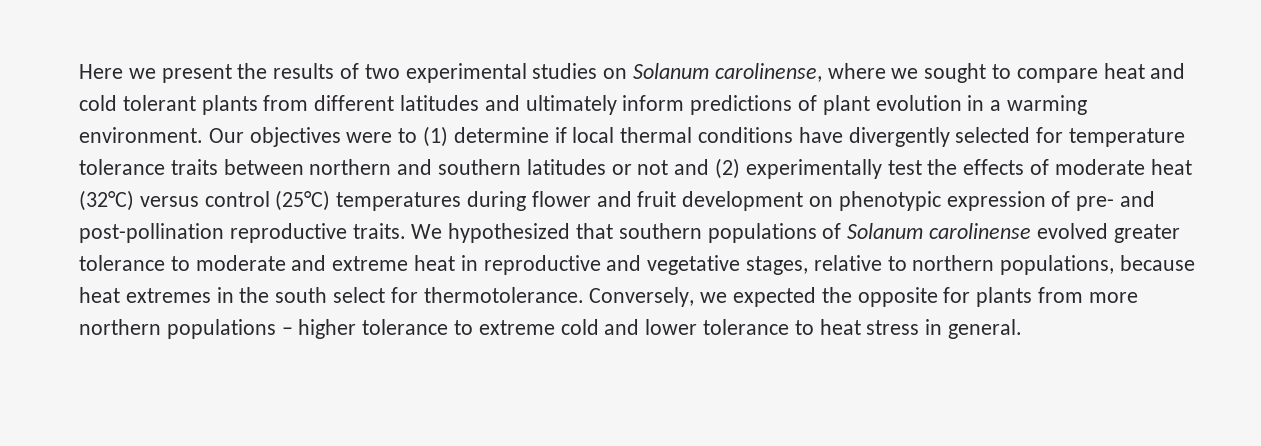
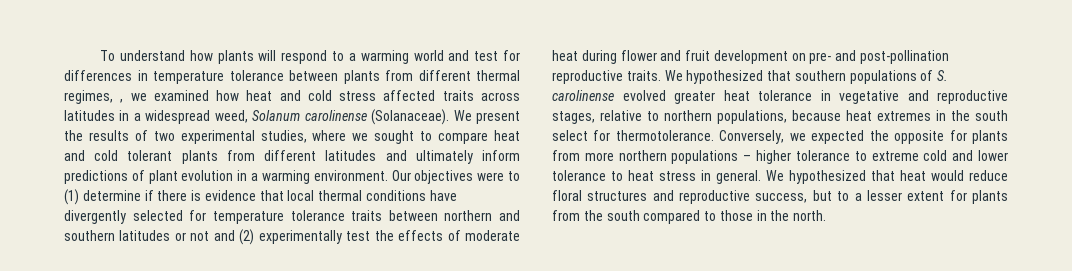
- Here we present the results of two experimental studies on Solanum carolinense, where we sought to compare heat and cold tolerant plants from different latitudes and ultimately inform predictions of plant evolution in a warming environment.
+ To understand how plants will respond to a warming world and test for differences in temperature tolerance between plants from different thermal regimes, , we examined how heat and cold stress affected traits across latitudes in a widespread weed, Solanum carolinense (Solanaceae). We present the results of two experimental studies, where we sought to compare heat and cold tolerant plants from different latitudes and ultimately inform predictions of plant evolution in a warming environment.
- Our objectives were to (1) determine if local thermal conditions have divergently selected for temperature tolerance traits between northern and southern latitudes or not and (2) experimentally test the effects of moderate heat (32°C) versus control (25°C) temperatures during flower and fruit development on phenotypic expression of pre- and post-pollination reproductive traits.
+ Our objectives were to (1) determine if there is evidence that local thermal conditions have divergently selected for temperature tolerance traits between northern and southern latitudes or not and (2) experimentally test the effects of moderate heat during flower and fruit development on pre- and post-pollination reproductive traits.
- We hypothesized that southern populations of Solanum carolinense evolved greater tolerance to moderate and extreme heat in reproductive and vegetative stages, relative to northern populations, because heat extremes in the south select for thermotolerance.
+ We hypothesized that southern populations of S. carolinense evolved greater heat tolerance in vegetative and reproductive stages, relative to northern populations, because heat extremes in the south select for thermotolerance.
+ We hypothesized that heat would reduce floral structures and reproductive success, but to a lesser extent for plants from the south compared to those in the north.

